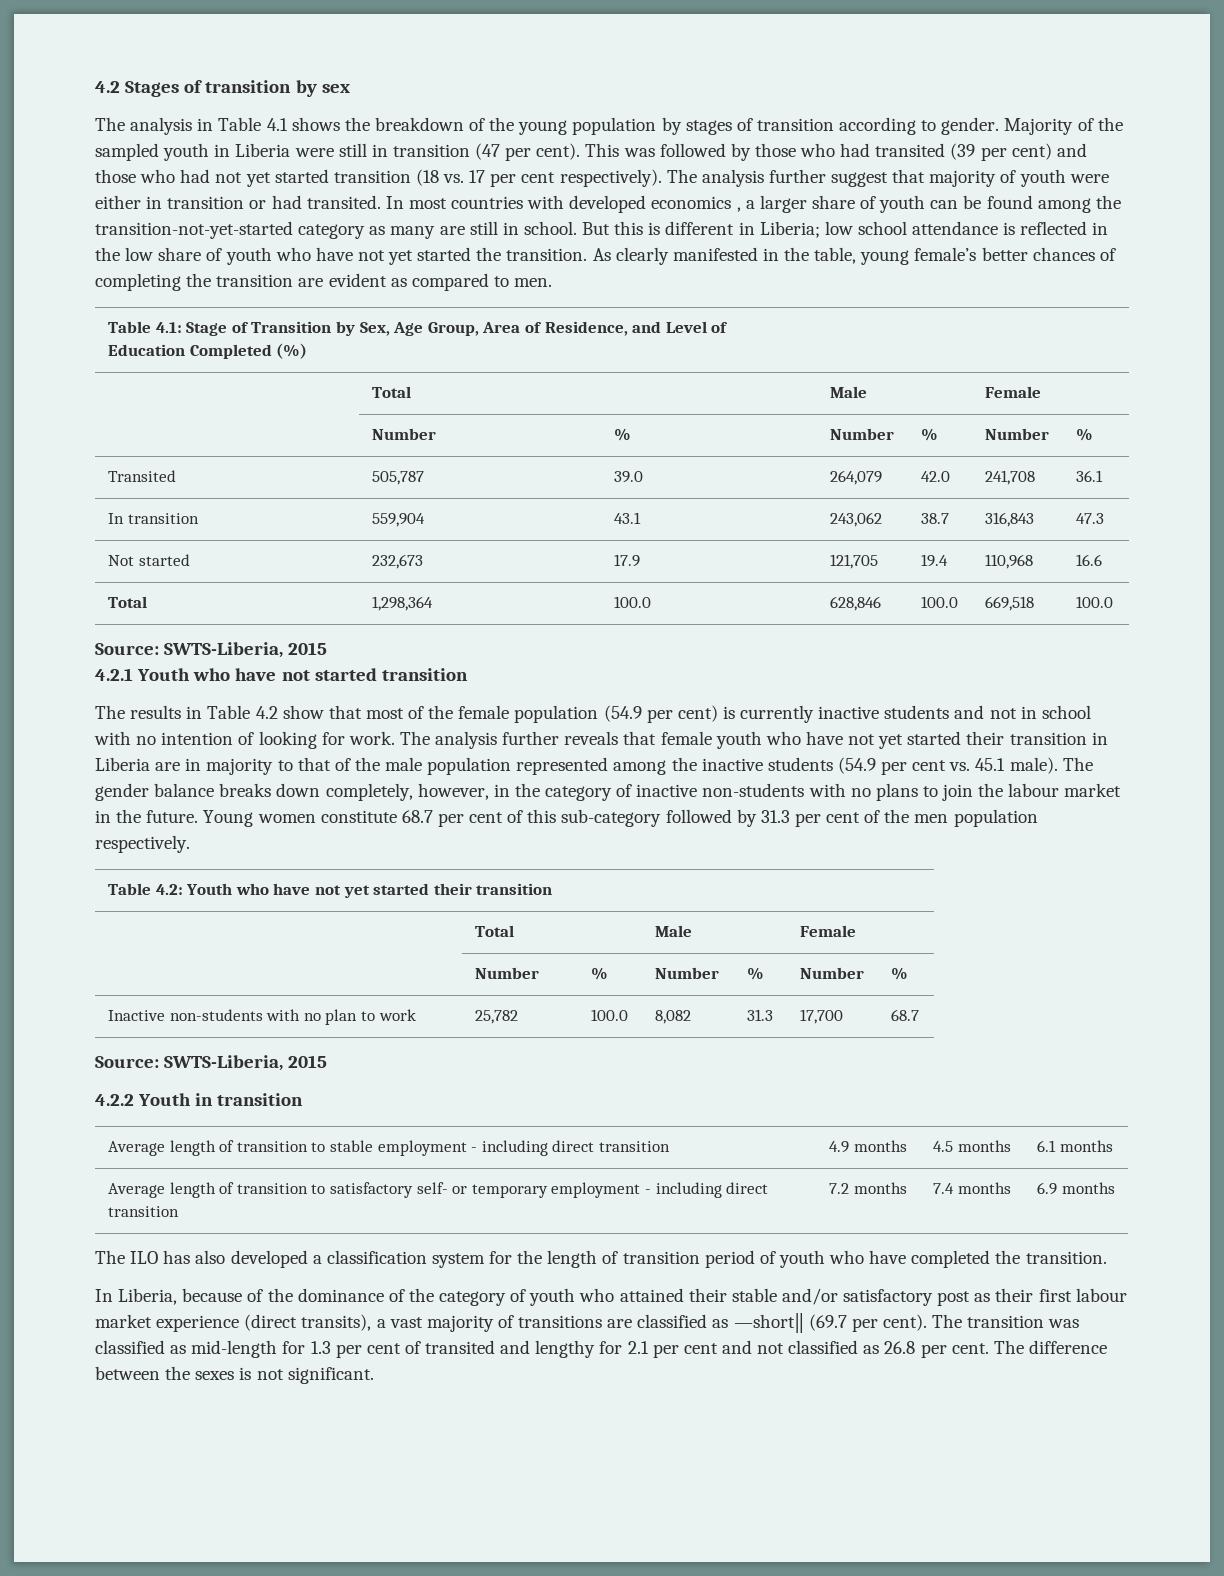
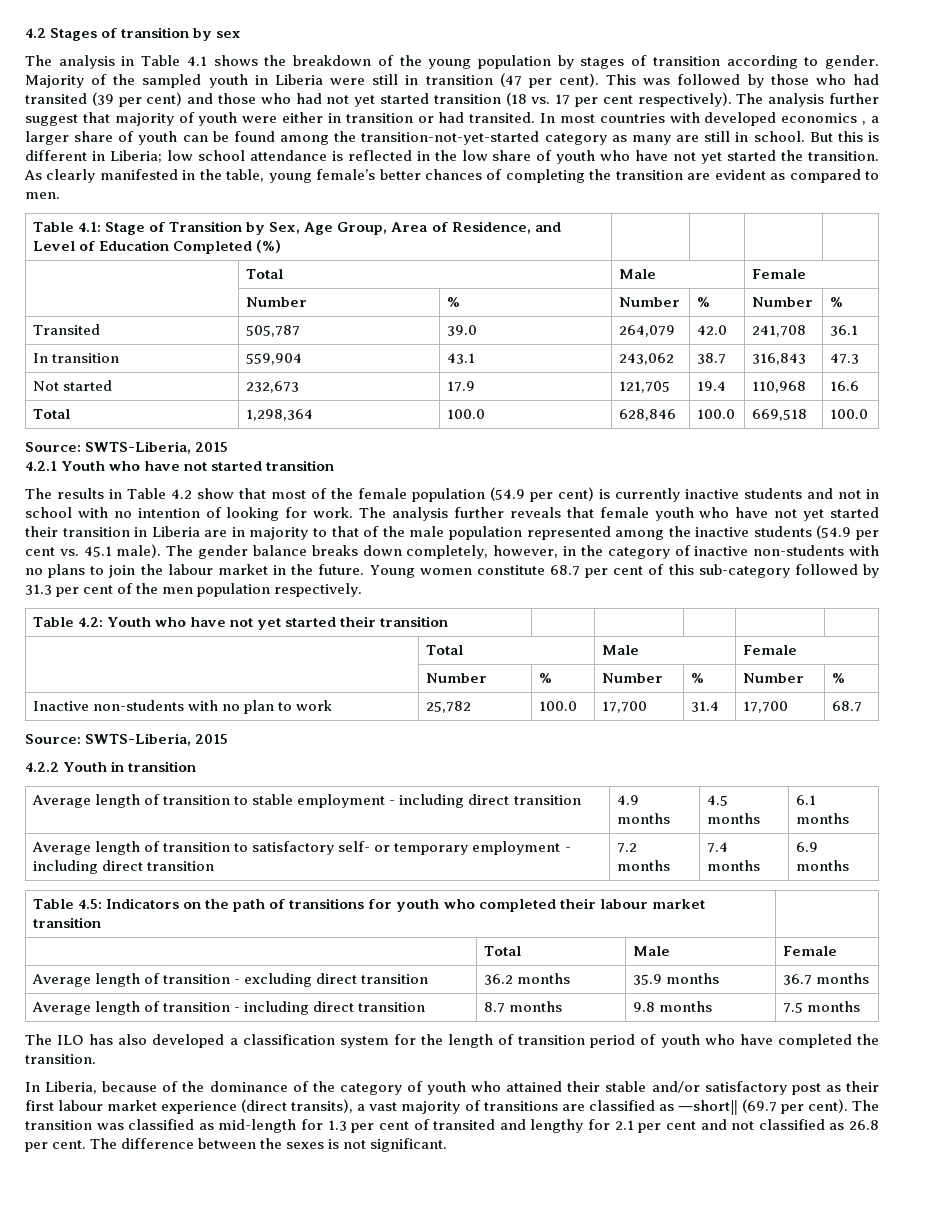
- Inactive non-students with no plan to work | 25,782 | 100.0 | 8,082 | 31.3 | 17,700 | 68.7
+ Inactive non-students with no plan to work | 25,782 | 100.0 | 17,700 | 31.4 | 17,700 | 68.7
+ Table 4.5: Indicators on the path of transitions for youth who completed their labour market transition |
+ | Total | Male | Female
+ Average length of transition - excluding direct transition | 36.2 months | 35.9 months | 36.7 months
+ Average length of transition - including direct transition | 8.7 months | 9.8 months | 7.5 months

